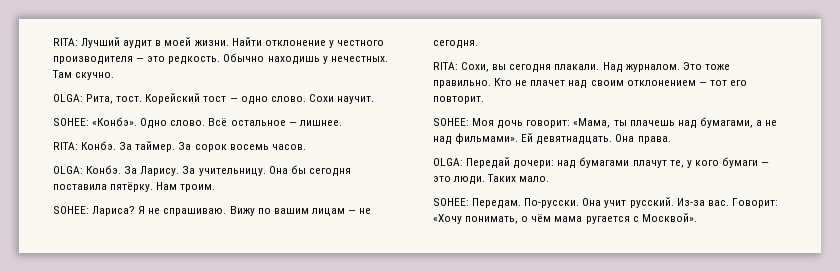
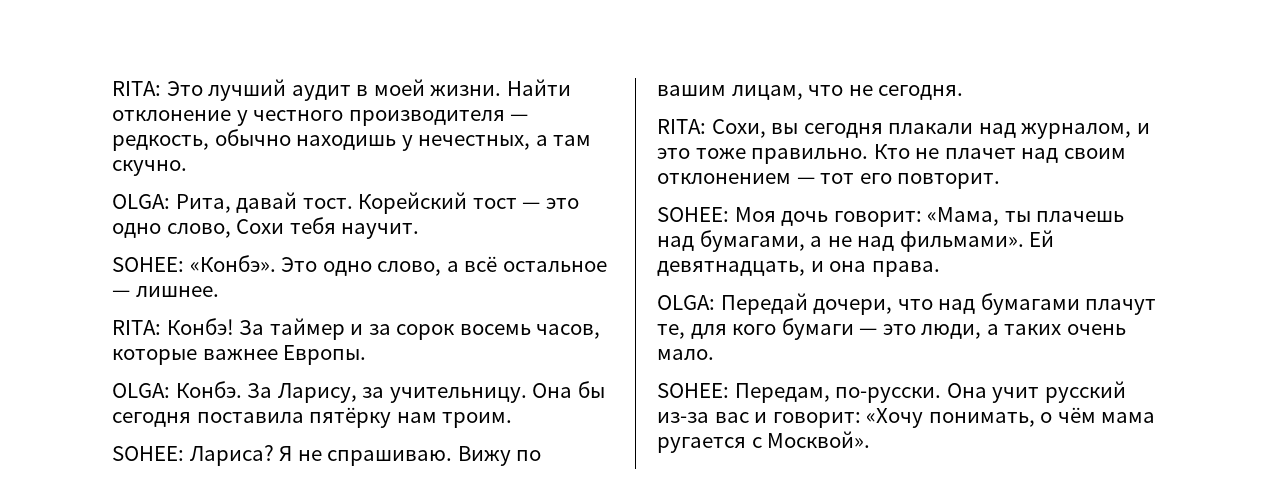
- RITA: Лучший аудит в моей жизни.
+ RITA: Это лучший аудит в моей жизни.
- Найти отклонение у честного производителя — это редкость. Обычно находишь у нечестных. Там скучно.
+ Найти отклонение у честного производителя — редкость, обычно находишь у нечестных, а там скучно.
- OLGA: Рита, тост.
+ OLGA: Рита, давай тост.
- Корейский тост — одно слово. Сохи научит.
- SOHEE: «Конбэ». Одно слово. Всё остальное — лишнее.
- RITA: Конбэ. За таймер. За сорок восемь часов.
+ Корейский тост — это одно слово, Сохи тебя научит.
+ SOHEE: «Конбэ». Это одно слово, а всё остальное — лишнее.
+ RITA: Конбэ! За таймер и за сорок восемь часов, которые важнее Европы.
- За Ларису. За учительницу.
+ За Ларису, за учительницу.
- Она бы сегодня поставила пятёрку. Нам троим.
+ Она бы сегодня поставила пятёрку нам троим.
- Вижу по вашим лицам — не сегодня.
+ Вижу по вашим лицам, что не сегодня.
- RITA: Сохи, вы сегодня плакали. Над журналом. Это тоже правильно.
+ RITA: Сохи, вы сегодня плакали над журналом, и это тоже правильно.
- Ей девятнадцать. Она права.
+ Ей девятнадцать, и она права.
- OLGA: Передай дочери: над бумагами плачут те, у кого бумаги — это люди. Таких мало.
- SOHEE: Передам. По-русски. Она учит русский. Из-за вас. Говорит: «Хочу понимать, о чём мама ругается с Москвой».
+ OLGA: Передай дочери, что над бумагами плачут те, для кого бумаги — это люди, а таких очень мало.
+ SOHEE: Передам, по-русски. Она учит русский из-за вас и говорит: «Хочу понимать, о чём мама ругается с Москвой».

